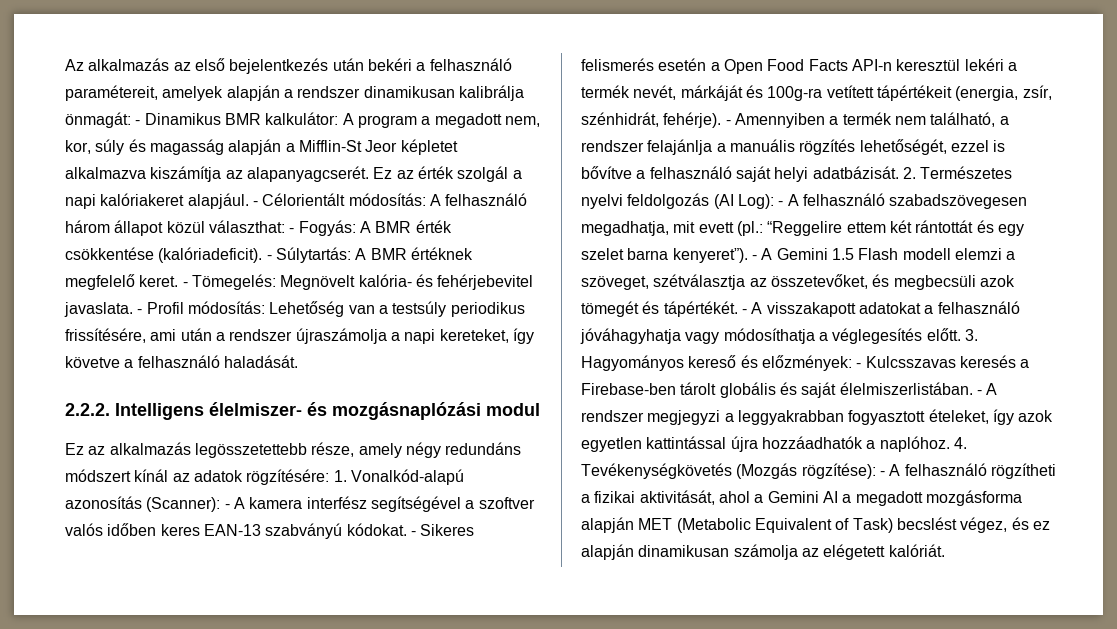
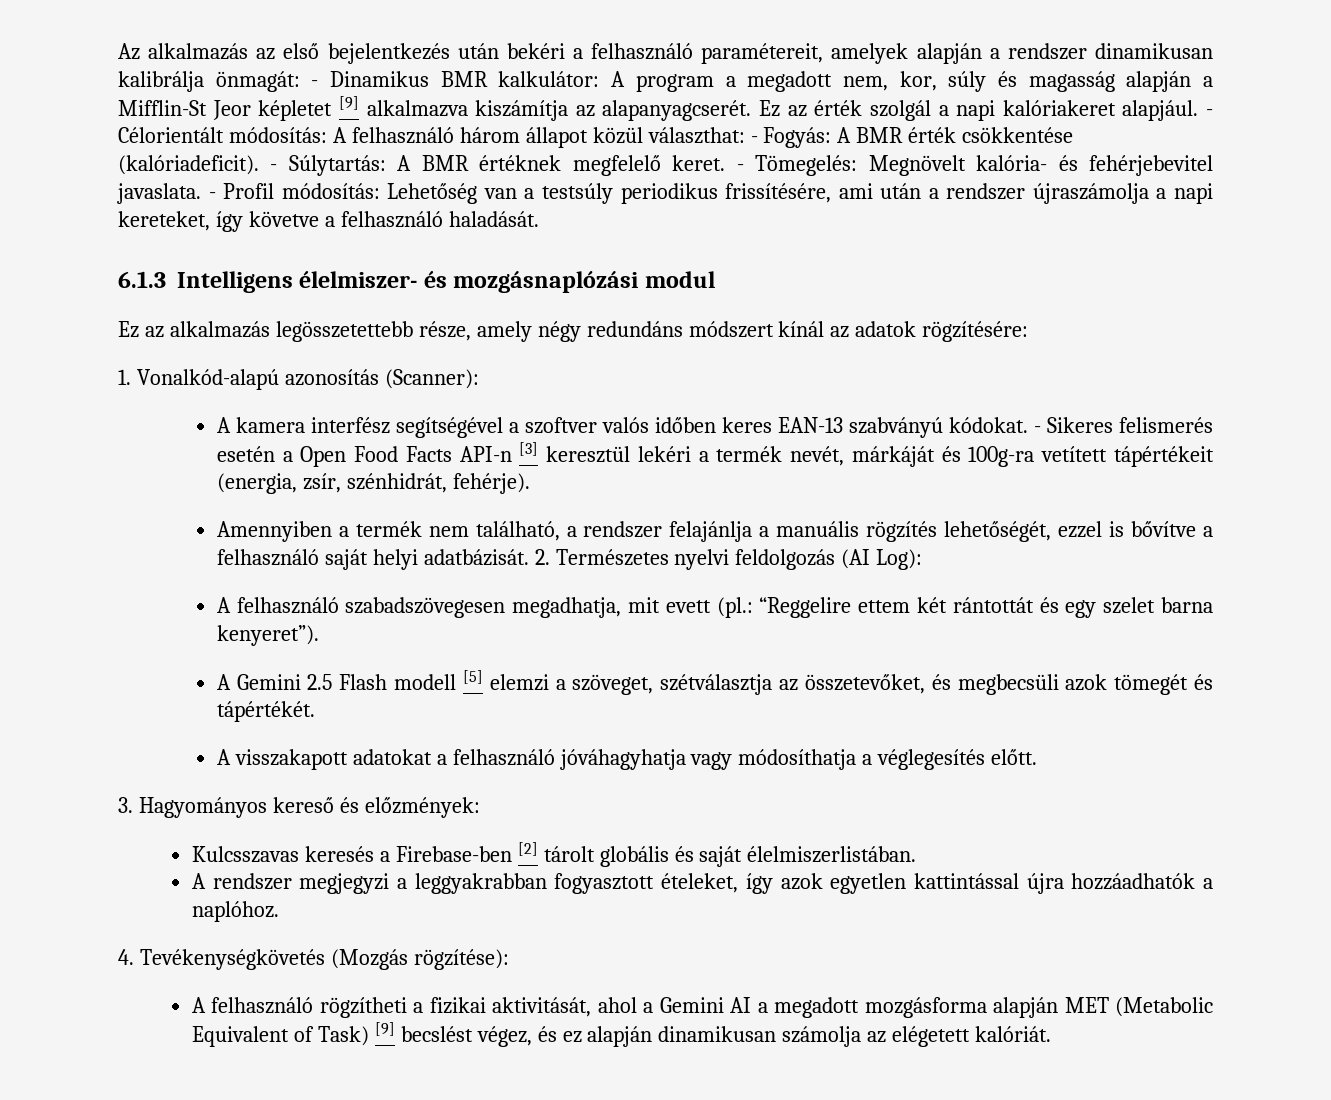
- Az alkalmazás az első bejelentkezés után bekéri a felhasználó paramétereit, amelyek alapján a rendszer dinamikusan kalibrálja önmagát: - Dinamikus BMR kalkulátor: A program a megadott nem, kor, súly és magasság alapján a Mifflin-St Jeor képletet alkalmazva kiszámítja az alapanyagcserét.
+ Az alkalmazás az első bejelentkezés után bekéri a felhasználó paramétereit, amelyek alapján a rendszer dinamikusan kalibrálja önmagát: - Dinamikus BMR kalkulátor: A program a megadott nem, kor, súly és magasság alapján a Mifflin-St Jeor képletet [9] alkalmazva kiszámítja az alapanyagcserét.
- 2.2.2. Intelligens élelmiszer- és mozgásnaplózási modul
+ 6.1.3 Intelligens élelmiszer- és mozgásnaplózási modul
- Ez az alkalmazás legösszetettebb része, amely négy redundáns módszert kínál az adatok rögzítésére: 1. Vonalkód-alapú azonosítás (Scanner): - A kamera interfész segítségével a szoftver valós időben keres EAN-13 szabványú kódokat.
+ Ez az alkalmazás legösszetettebb része, amely négy redundáns módszert kínál az adatok rögzítésére:
+ 1. Vonalkód-alapú azonosítás (Scanner):
+ A kamera interfész segítségével a szoftver valós időben keres EAN-13 szabványú kódokat.
- - Sikeres felismerés esetén a Open Food Facts API-n keresztül lekéri a termék nevét, márkáját és 100g-ra vetített tápértékeit (energia, zsír, szénhidrát, fehérje). - Amennyiben a termék nem található, a rendszer felajánlja a manuális rögzítés lehetőségét, ezzel is bővítve a felhasználó saját helyi adatbázisát.
+ - Sikeres felismerés esetén a Open Food Facts API-n [3] keresztül lekéri a termék nevét, márkáját és 100g-ra vetített tápértékeit (energia, zsír, szénhidrát, fehérje).
+ Amennyiben a termék nem található, a rendszer felajánlja a manuális rögzítés lehetőségét, ezzel is bővítve a felhasználó saját helyi adatbázisát.
- 2. Természetes nyelvi feldolgozás (AI Log): - A felhasználó szabadszövegesen megadhatja, mit evett (pl.:
+ 2. Természetes nyelvi feldolgozás (AI Log):
+ A felhasználó szabadszövegesen megadhatja, mit evett (pl.:
- “Reggelire ettem két rántottát és egy szelet barna kenyeret”). - A Gemini 1.5 Flash modell elemzi a szöveget, szétválasztja az összetevőket, és megbecsüli azok tömegét és tápértékét. - A visszakapott adatokat a felhasználó jóváhagyhatja vagy módosíthatja a véglegesítés előtt. 3. Hagyományos kereső és előzmények: - Kulcsszavas keresés a Firebase-ben tárolt globális és saját élelmiszerlistában. - A rendszer megjegyzi a leggyakrabban fogyasztott ételeket, így azok egyetlen kattintással újra hozzáadhatók a naplóhoz. 4. Tevékenységkövetés (Mozgás rögzítése): - A felhasználó rögzítheti a fizikai aktivitását, ahol a Gemini AI a megadott mozgásforma alapján MET (Metabolic Equivalent of Task) becslést végez, és ez alapján dinamikusan számolja az elégetett kalóriát.
+ “Reggelire ettem két rántottát és egy szelet barna kenyeret”).
+ A Gemini 2.5 Flash modell [5] elemzi a szöveget, szétválasztja az összetevőket, és megbecsüli azok tömegét és tápértékét.
+ A visszakapott adatokat a felhasználó jóváhagyhatja vagy módosíthatja a véglegesítés előtt.
+ 3. Hagyományos kereső és előzmények:
+ Kulcsszavas keresés a Firebase-ben [2] tárolt globális és saját élelmiszerlistában.
+ A rendszer megjegyzi a leggyakrabban fogyasztott ételeket, így azok egyetlen kattintással újra hozzáadhatók a naplóhoz.
+ 4. Tevékenységkövetés (Mozgás rögzítése):
+ A felhasználó rögzítheti a fizikai aktivitását, ahol a Gemini AI a megadott mozgásforma alapján MET (Metabolic Equivalent of Task) [9] becslést végez, és ez alapján dinamikusan számolja az elégetett kalóriát.

